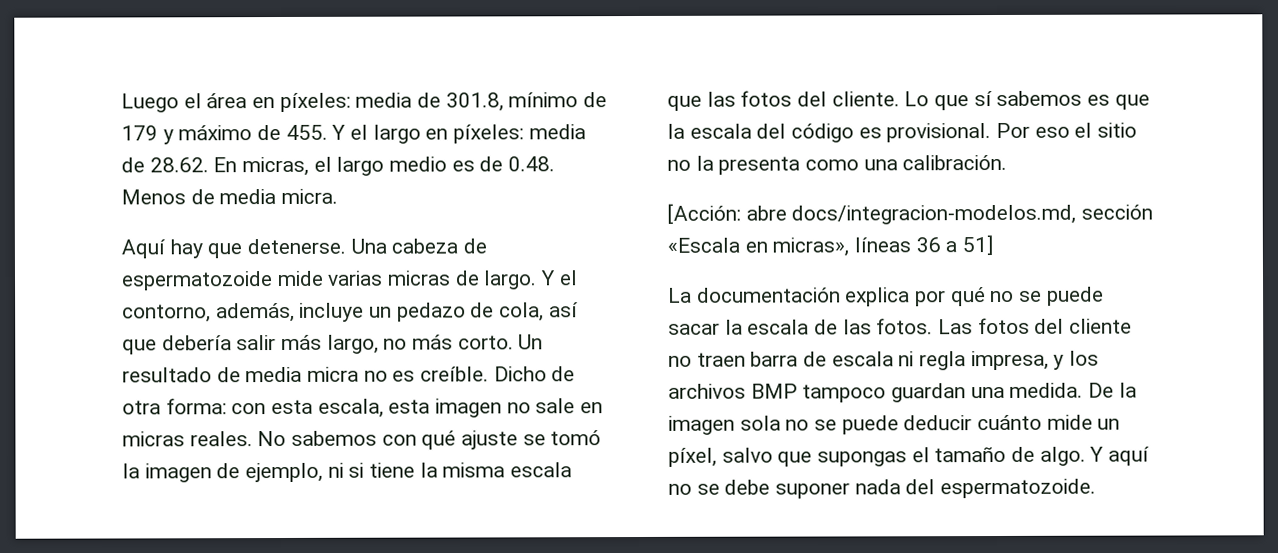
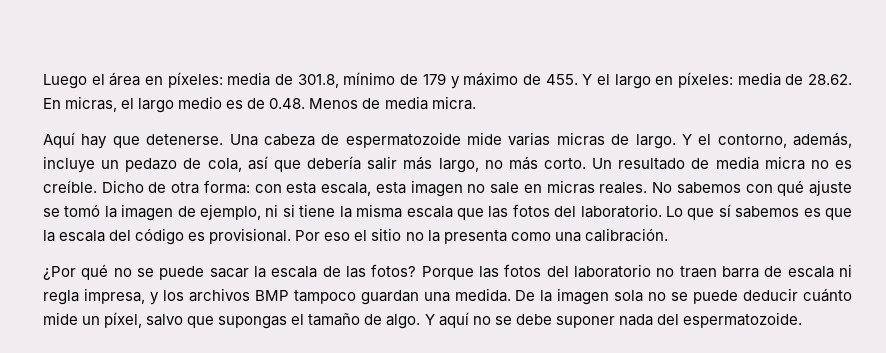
- No sabemos con qué ajuste se tomó la imagen de ejemplo, ni si tiene la misma escala que las fotos del cliente.
+ No sabemos con qué ajuste se tomó la imagen de ejemplo, ni si tiene la misma escala que las fotos del laboratorio.
- [Acción: abre docs/integracion-modelos.md, sección «Escala en micras», líneas 36 a 51]
- La documentación explica por qué no se puede sacar la escala de las fotos. Las fotos del cliente no traen barra de escala ni regla impresa, y los archivos BMP tampoco guardan una medida.
+ ¿Por qué no se puede sacar la escala de las fotos? Porque las fotos del laboratorio no traen barra de escala ni regla impresa, y los archivos BMP tampoco guardan una medida.

